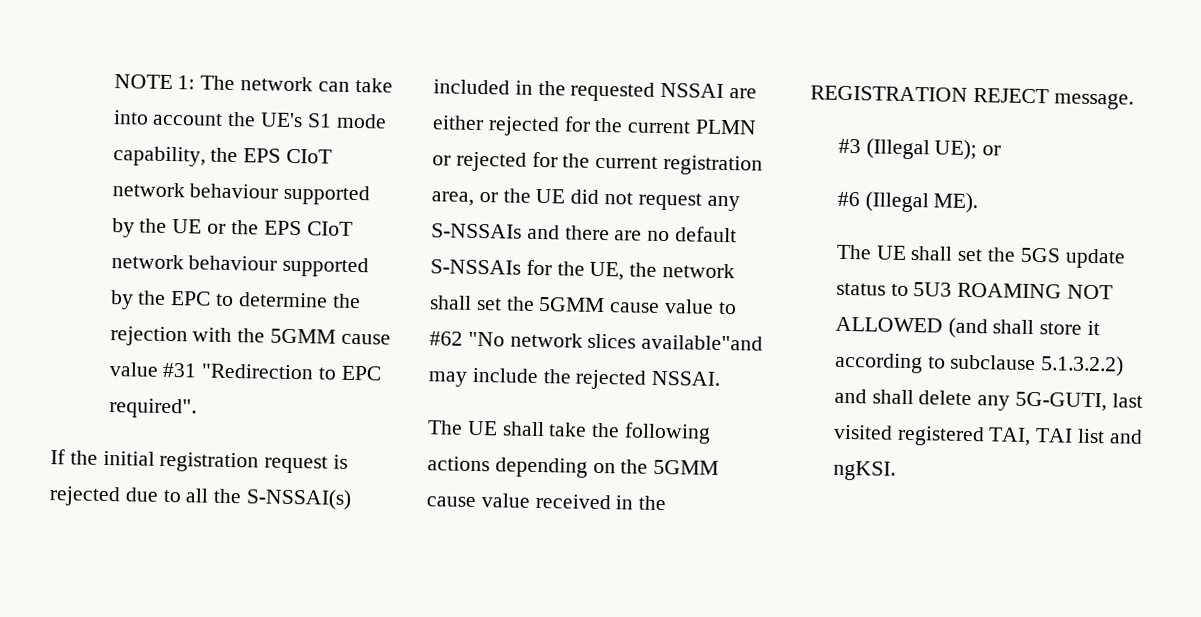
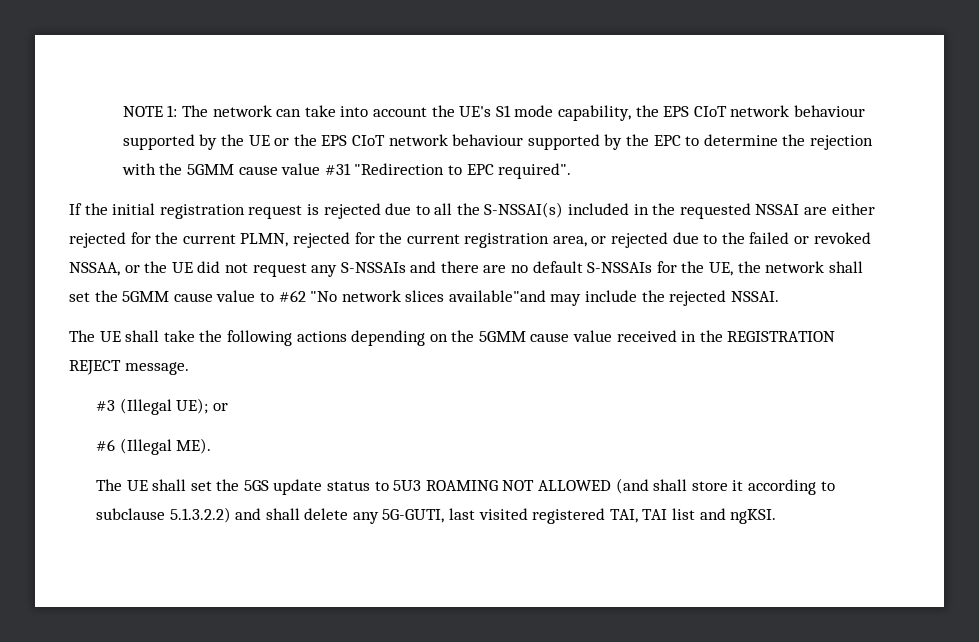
- If the initial registration request is rejected due to all the S-NSSAI(s) included in the requested NSSAI are either rejected for the current PLMN or rejected for the current registration area, or the UE did not request any S-NSSAIs and there are no default S-NSSAIs for the UE, the network shall set the 5GMM cause value to #62 "No network slices available"and may include the rejected NSSAI.
+ If the initial registration request is rejected due to all the S-NSSAI(s) included in the requested NSSAI are either rejected for the current PLMN, rejected for the current registration area, or rejected due to the failed or revoked NSSAA, or the UE did not request any S-NSSAIs and there are no default S-NSSAIs for the UE, the network shall set the 5GMM cause value to #62 "No network slices available"and may include the rejected NSSAI.

